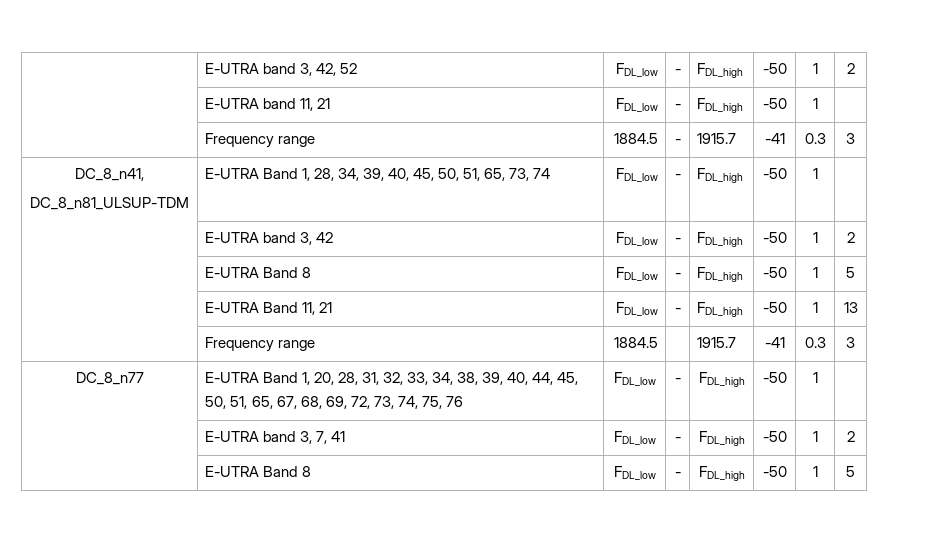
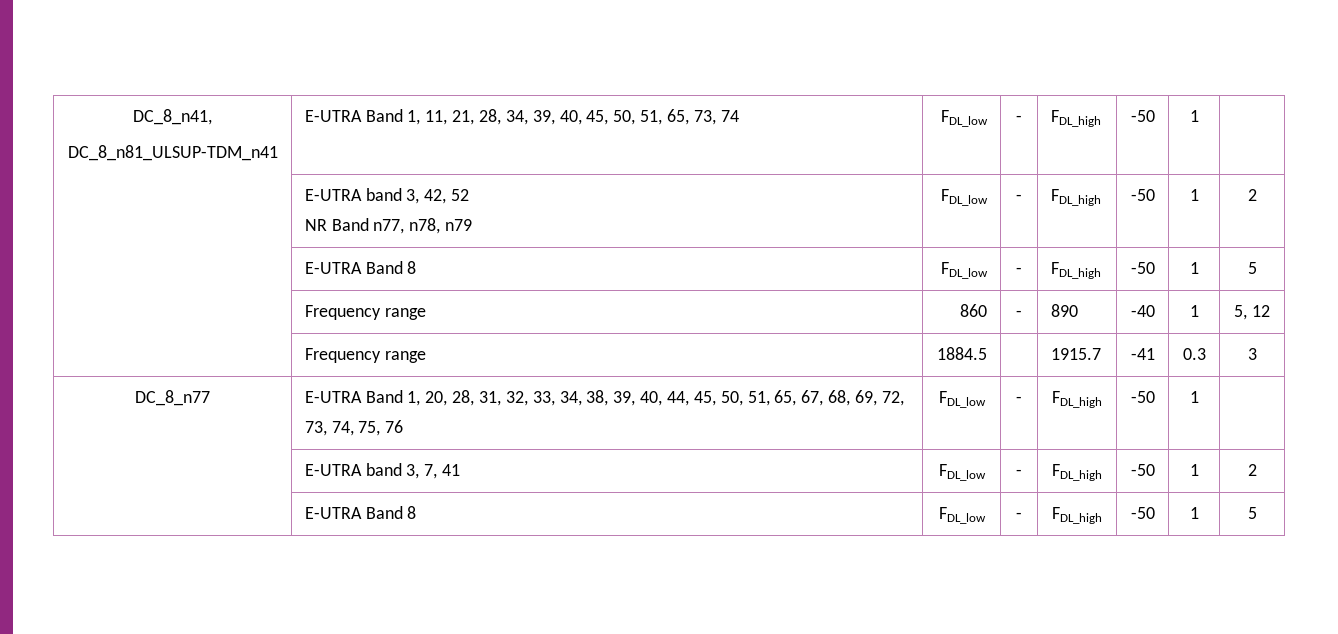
- | E-UTRA band 3, 42, 52 | FDL_low | - | FDL_high | -50 | 1 | 2
- | E-UTRA band 11, 21 | FDL_low | - | FDL_high | -50 | 1 |
- | Frequency range | 1884.5 | - | 1915.7 | -41 | 0.3 | 3
  DC_8_n41,
- DC_8_n81_ULSUP-TDM | E-UTRA Band 1, 28, 34, 39, 40, 45, 50, 51, 65, 73, 74 | FDL_low | - | FDL_high | -50 | 1 |
+ DC_8_n81_ULSUP-TDM_n41 | E-UTRA Band 1, 11, 21, 28, 34, 39, 40, 45, 50, 51, 65, 73, 74 | FDL_low | - | FDL_high | -50 | 1 |
- | E-UTRA band 3, 42 | FDL_low | - | FDL_high | -50 | 1 | 2
+ | E-UTRA band 3, 42, 52
+ NR Band n77, n78, n79 | FDL_low | - | FDL_high | -50 | 1 | 2
- | E-UTRA Band 11, 21 | FDL_low | - | FDL_high | -50 | 1 | 13
+ | Frequency range | 860 | - | 890 | -40 | 1 | 5, 12

